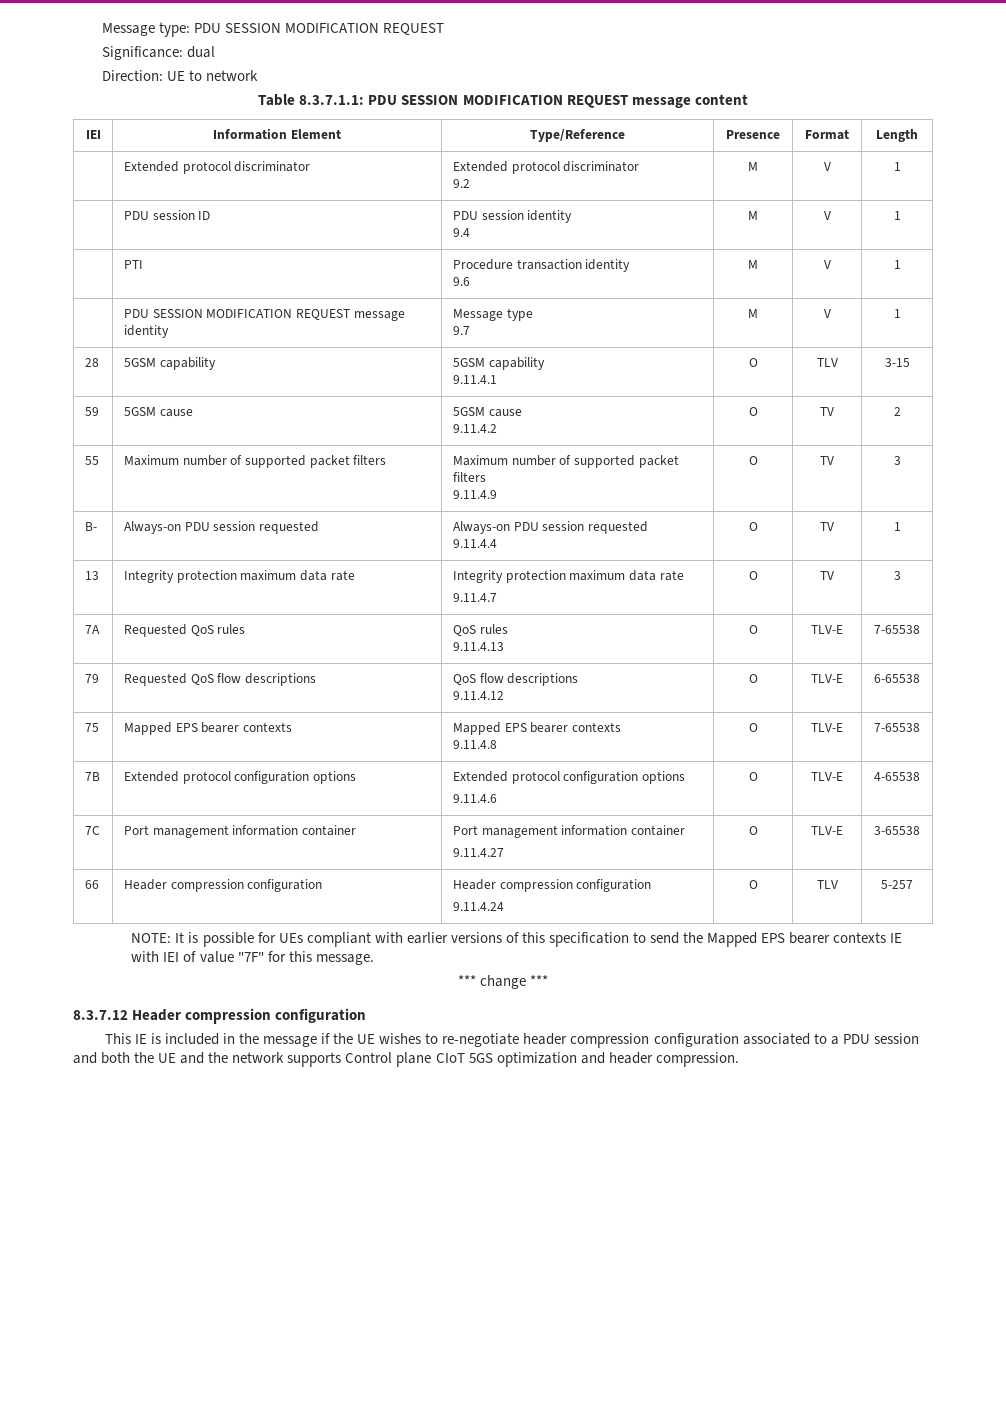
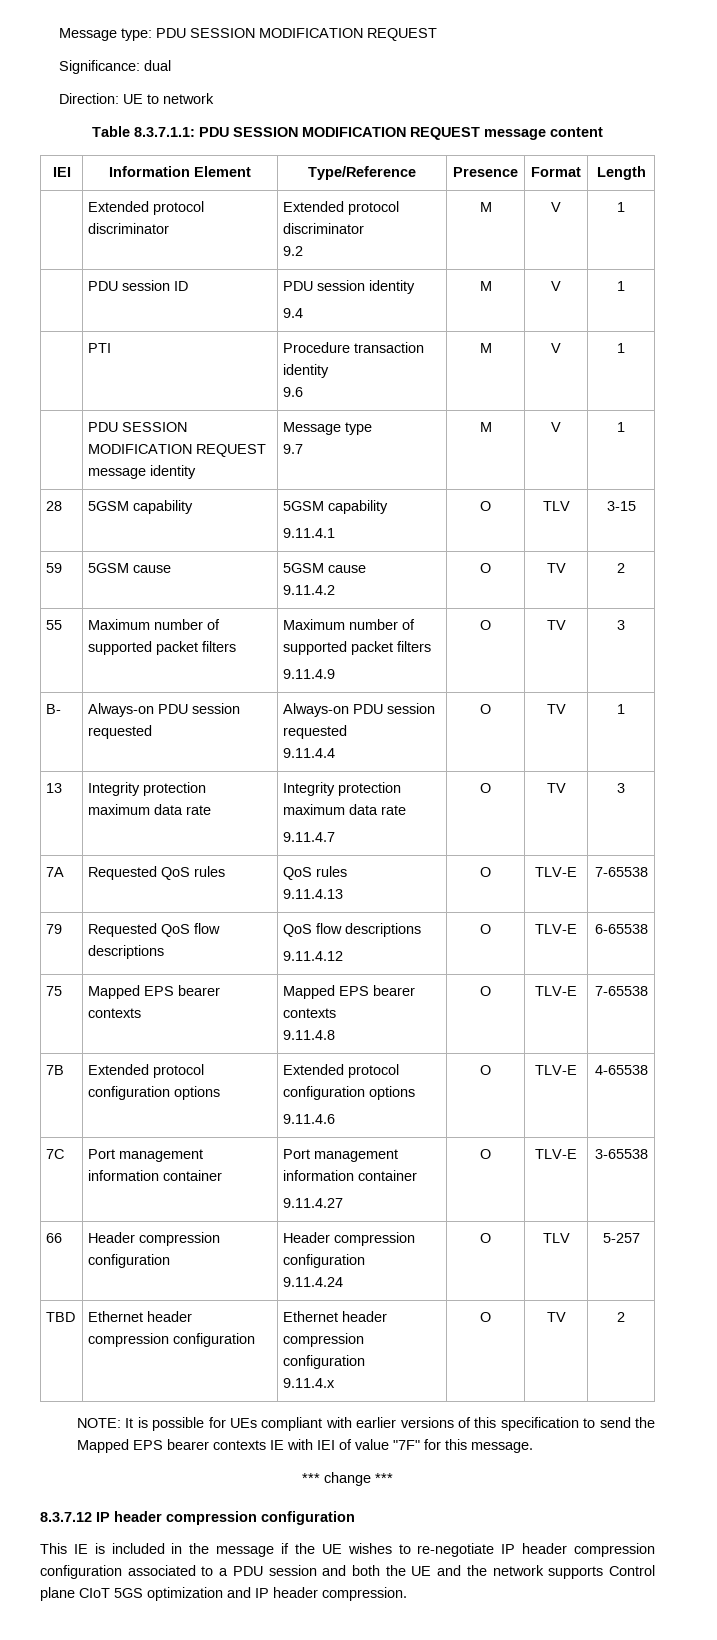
+ TBD | Ethernet header compression configuration | Ethernet header compression configuration
+ 9.11.4.x | O | TV | 2
- 8.3.7.12 Header compression configuration
+ 8.3.7.12 IP header compression configuration
- This IE is included in the message if the UE wishes to re-negotiate header compression configuration associated to a PDU session and both the UE and the network supports Control plane CIoT 5GS optimization and header compression.
+ This IE is included in the message if the UE wishes to re-negotiate IP header compression configuration associated to a PDU session and both the UE and the network supports Control plane CIoT 5GS optimization and IP header compression.

